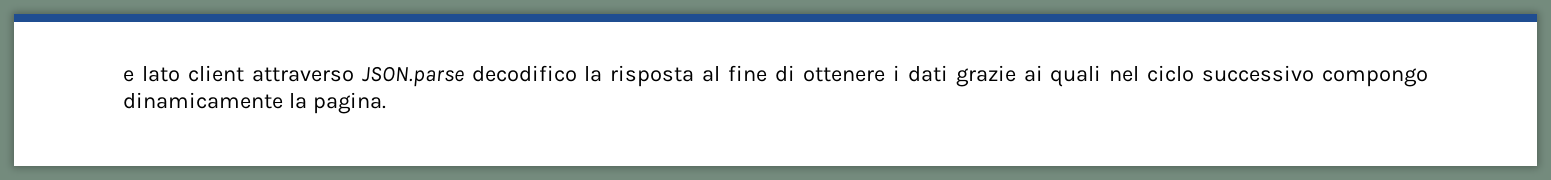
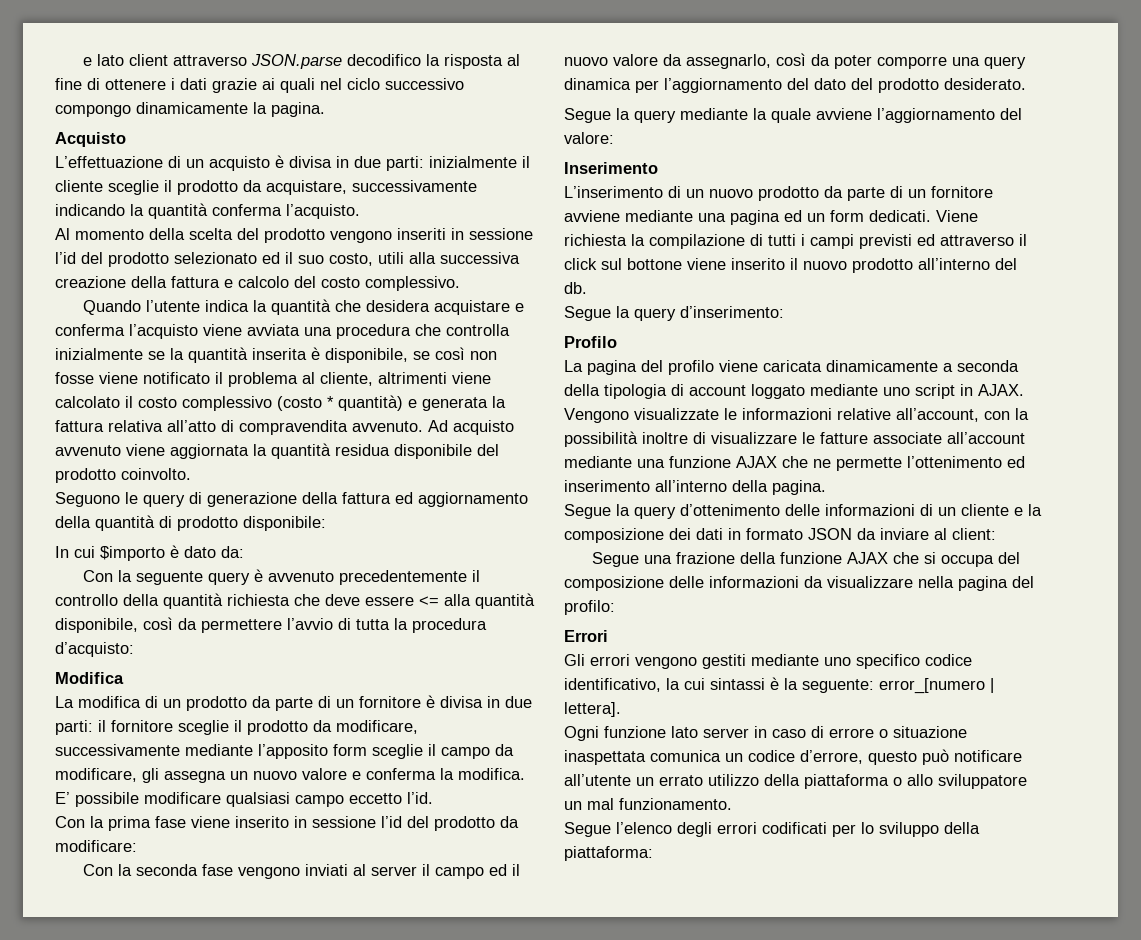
+ Acquisto
+ L’effettuazione di un acquisto è divisa in due parti: inizialmente il cliente sceglie il prodotto da acquistare, successivamente indicando la quantità conferma l’acquisto.
+ Al momento della scelta del prodotto vengono inseriti in sessione l’id del prodotto selezionato ed il suo costo, utili alla successiva creazione della fattura e calcolo del costo complessivo.
+ Quando l’utente indica la quantità che desidera acquistare e conferma l’acquisto viene avviata una procedura che controlla inizialmente se la quantità inserita è disponibile, se così non fosse viene notificato il problema al cliente, altrimenti viene calcolato il costo complessivo (costo * quantità) e generata la fattura relativa all’atto di compravendita avvenuto. Ad acquisto avvenuto viene aggiornata la quantità residua disponibile del prodotto coinvolto.
+ Seguono le query di generazione della fattura ed aggiornamento della quantità di prodotto disponibile:
+ In cui $importo è dato da:
+ Con la seguente query è avvenuto precedentemente il controllo della quantità richiesta che deve essere <= alla quantità disponibile, così da permettere l’avvio di tutta la procedura d’acquisto:
+ Modifica
+ La modifica di un prodotto da parte di un fornitore è divisa in due parti: il fornitore sceglie il prodotto da modificare, successivamente mediante l’apposito form sceglie il campo da modificare, gli assegna un nuovo valore e conferma la modifica. E’ possibile modificare qualsiasi campo eccetto l’id.
+ Con la prima fase viene inserito in sessione l’id del prodotto da modificare:
+ Con la seconda fase vengono inviati al server il campo ed il nuovo valore da assegnarlo, così da poter comporre una query dinamica per l’aggiornamento del dato del prodotto desiderato.
+ Segue la query mediante la quale avviene l’aggiornamento del valore:
+ Inserimento
+ L’inserimento di un nuovo prodotto da parte di un fornitore avviene mediante una pagina ed un form dedicati. Viene richiesta la compilazione di tutti i campi previsti ed attraverso il click sul bottone viene inserito il nuovo prodotto all’interno del db.
+ Segue la query d’inserimento:
+ Profilo
+ La pagina del profilo viene caricata dinamicamente a seconda della tipologia di account loggato mediante uno script in AJAX. Vengono visualizzate le informazioni relative all’account, con la possibilità inoltre di visualizzare le fatture associate all’account mediante una funzione AJAX che ne permette l’ottenimento ed inserimento all’interno della pagina.
+ Segue la query d’ottenimento delle informazioni di un cliente e la composizione dei dati in formato JSON da inviare al client:
+ Segue una frazione della funzione AJAX che si occupa del composizione delle informazioni da visualizzare nella pagina del profilo:
+ Errori
+ Gli errori vengono gestiti mediante uno specifico codice identificativo, la cui sintassi è la seguente: error_[numero | lettera].
+ Ogni funzione lato server in caso di errore o situazione inaspettata comunica un codice d’errore, questo può notificare all’utente un errato utilizzo della piattaforma o allo sviluppatore un mal funzionamento.
+ Segue l’elenco degli errori codificati per lo sviluppo della piattaforma:

